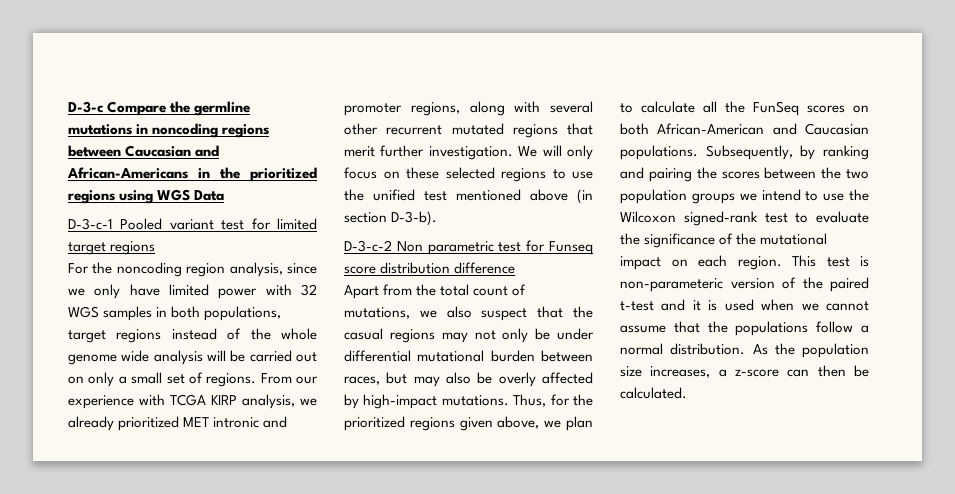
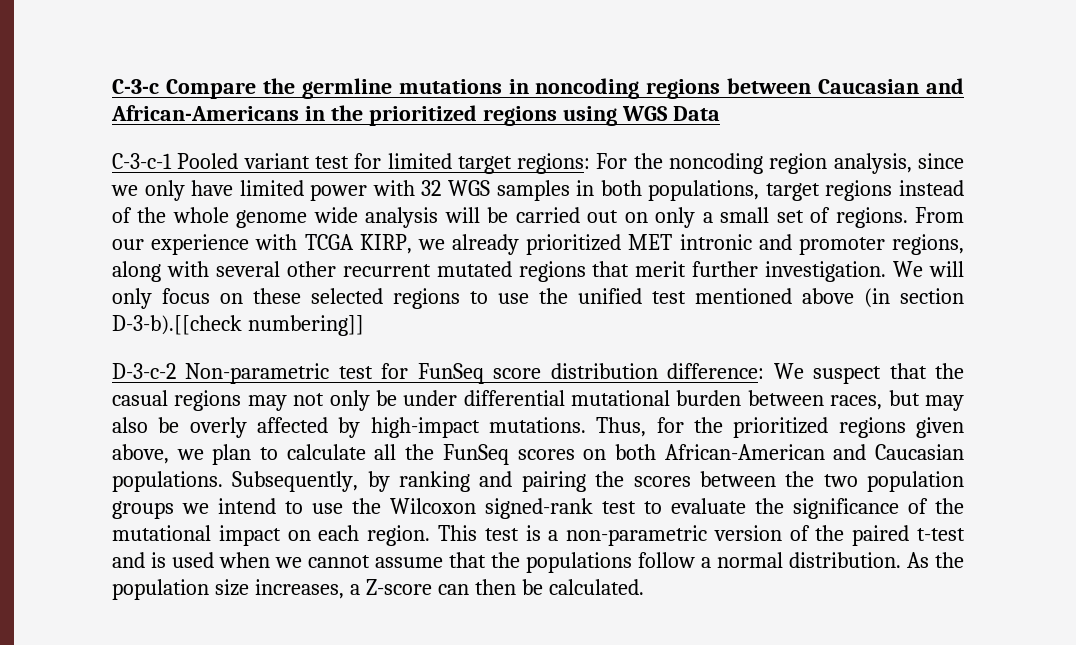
- D-3-c Compare the germline mutations in noncoding regions between Caucasian and African-Americans in the prioritized regions using WGS Data
+ C-3-c Compare the germline mutations in noncoding regions between Caucasian and African-Americans in the prioritized regions using WGS Data
- D-3-c-1 Pooled variant test for limited target regions
- For the noncoding region analysis, since we only have limited power with 32 WGS samples in both populations, target regions instead of the whole genome wide analysis will be carried out on only a small set of regions.
+ C-3-c-1 Pooled variant test for limited target regions: For the noncoding region analysis, since we only have limited power with 32 WGS samples in both populations, target regions instead of the whole genome wide analysis will be carried out on only a small set of regions.
- From our experience with TCGA KIRP analysis, we already prioritized MET intronic and promoter regions, along with several other recurrent mutated regions that merit further investigation.
+ From our experience with TCGA KIRP, we already prioritized MET intronic and promoter regions, along with several other recurrent mutated regions that merit further investigation.
- We will only focus on these selected regions to use the unified test mentioned above (in section D-3-b).
+ We will only focus on these selected regions to use the unified test mentioned above (in section D-3-b).[[check numbering]]
- D-3-c-2 Non parametric test for Funseq score distribution difference
- Apart from the total count of mutations, we also suspect that the casual regions may not only be under differential mutational burden between races, but may also be overly affected by high-impact mutations.
+ D-3-c-2 Non-parametric test for FunSeq score distribution difference: We suspect that the casual regions may not only be under differential mutational burden between races, but may also be overly affected by high-impact mutations.
- This test is non-parameteric version of the paired t-test and it is used when we cannot assume that the populations follow a normal distribution.
+ This test is a non-parametric version of the paired t-test and is used when we cannot assume that the populations follow a normal distribution.
- As the population size increases, a z-score can then be calculated.
+ As the population size increases, a Z-score can then be calculated.

